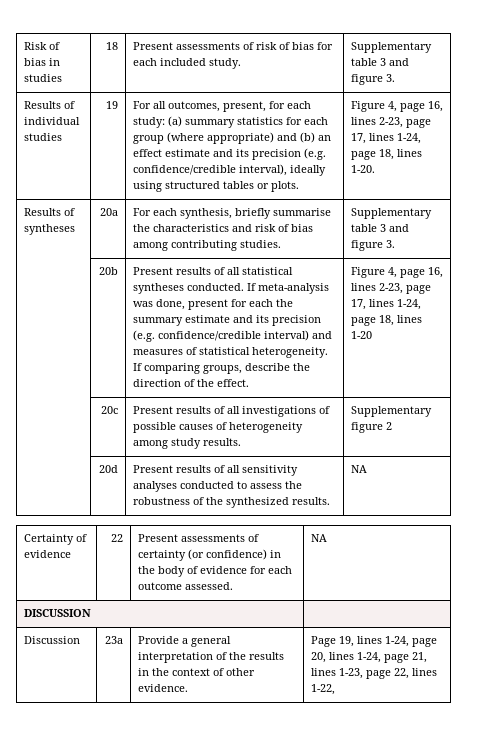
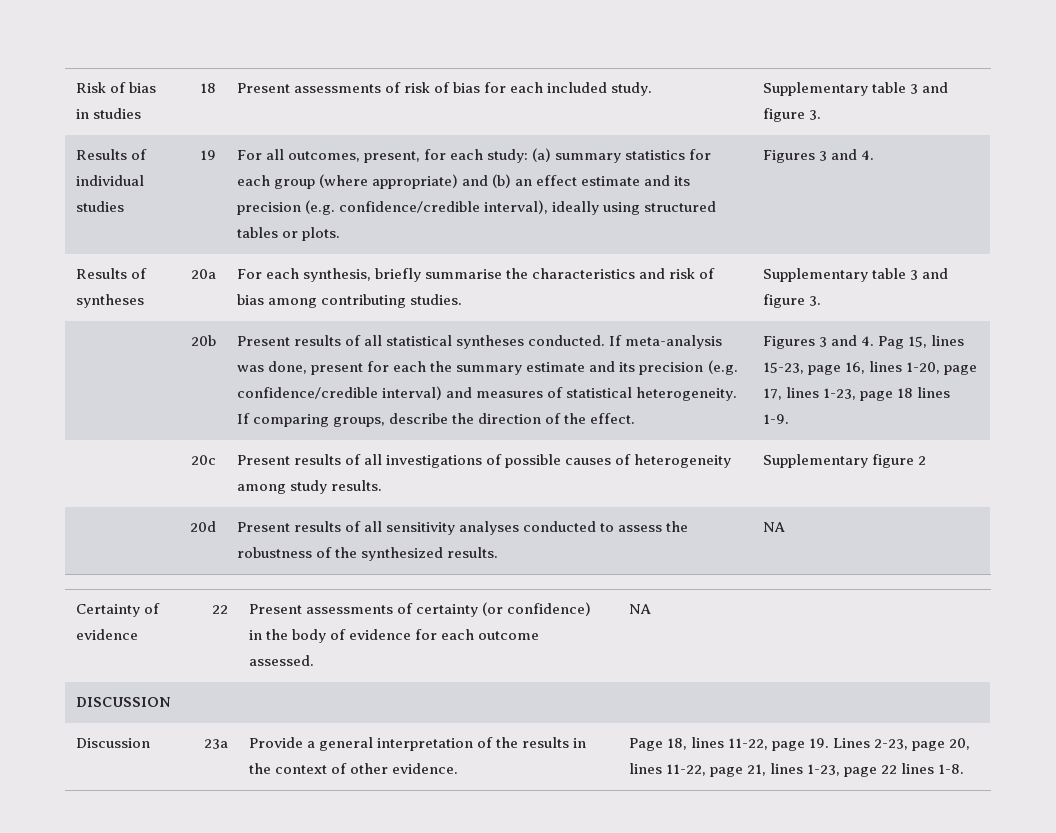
- For all outcomes, present, for each study: (a) summary statistics for each group (where appropriate) and (b) an effect estimate and its precision (e.g. confidence/credible interval), ideally using structured tables or plots. | Figure 4, page 16, lines 2-23, page 17, lines 1-24, page 18, lines 1-20.
+ For all outcomes, present, for each study: (a) summary statistics for each group (where appropriate) and (b) an effect estimate and its precision (e.g. confidence/credible interval), ideally using structured tables or plots. | Figures 3 and 4.
- Figure 4, page 16, lines 2-23, page 17, lines 1-24, page 18, lines 1-20
+ Figures 3 and 4. Pag 15, lines 15-23, page 16, lines 1-20, page 17, lines 1-23, page 18 lines 1-9.
- Discussion | 23a | Provide a general interpretation of the results in the context of other evidence. | Page 19, lines 1-24, page 20, lines 1-24, page 21, lines 1-23, page 22, lines 1-22,
+ Discussion | 23a | Provide a general interpretation of the results in the context of other evidence. | Page 18, lines 11-22, page 19. Lines 2-23, page 20, lines 11-22, page 21, lines 1-23, page 22 lines 1-8.

